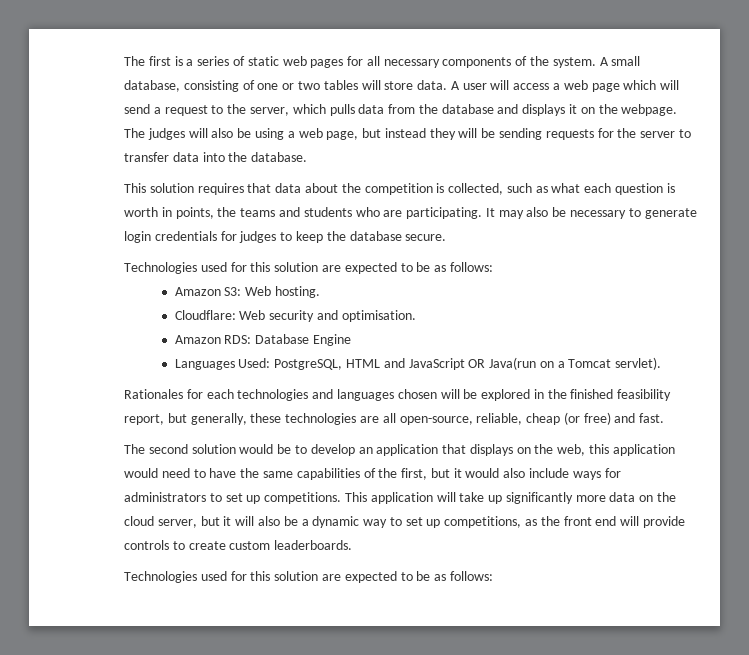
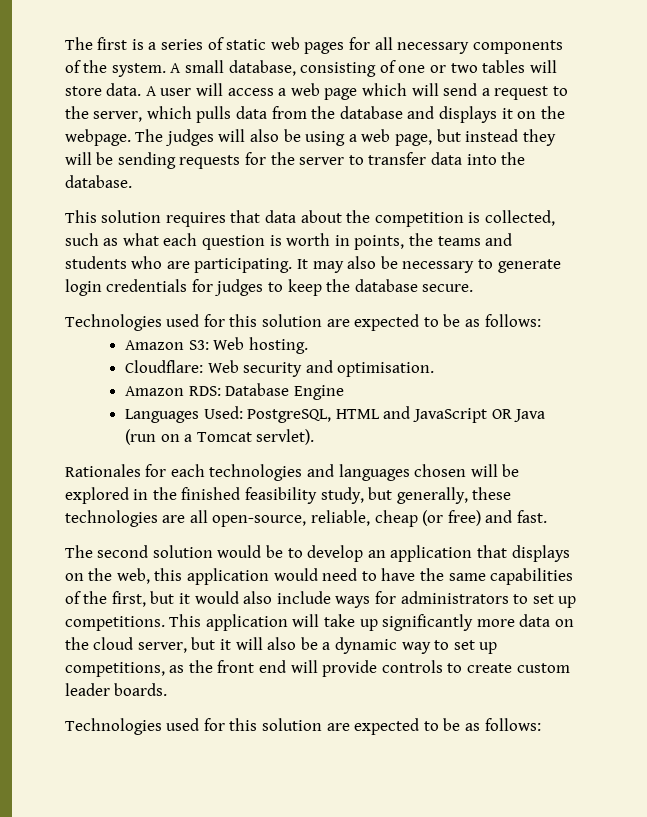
- Languages Used: PostgreSQL, HTML and JavaScript OR Java(run on a Tomcat servlet).
+ Languages Used: PostgreSQL, HTML and JavaScript OR Java (run on a Tomcat servlet).
- Rationales for each technologies and languages chosen will be explored in the finished feasibility report, but generally, these technologies are all open-source, reliable, cheap (or free) and fast.
+ Rationales for each technologies and languages chosen will be explored in the finished feasibility study, but generally, these technologies are all open-source, reliable, cheap (or free) and fast.
- This application will take up significantly more data on the cloud server, but it will also be a dynamic way to set up competitions, as the front end will provide controls to create custom leaderboards.
+ This application will take up significantly more data on the cloud server, but it will also be a dynamic way to set up competitions, as the front end will provide controls to create custom leader boards.

